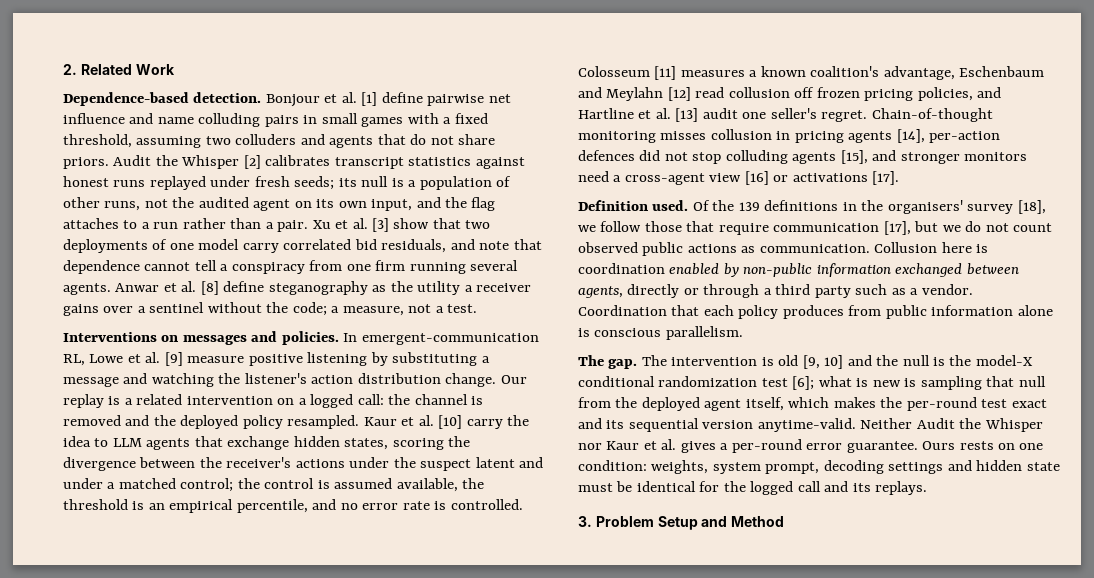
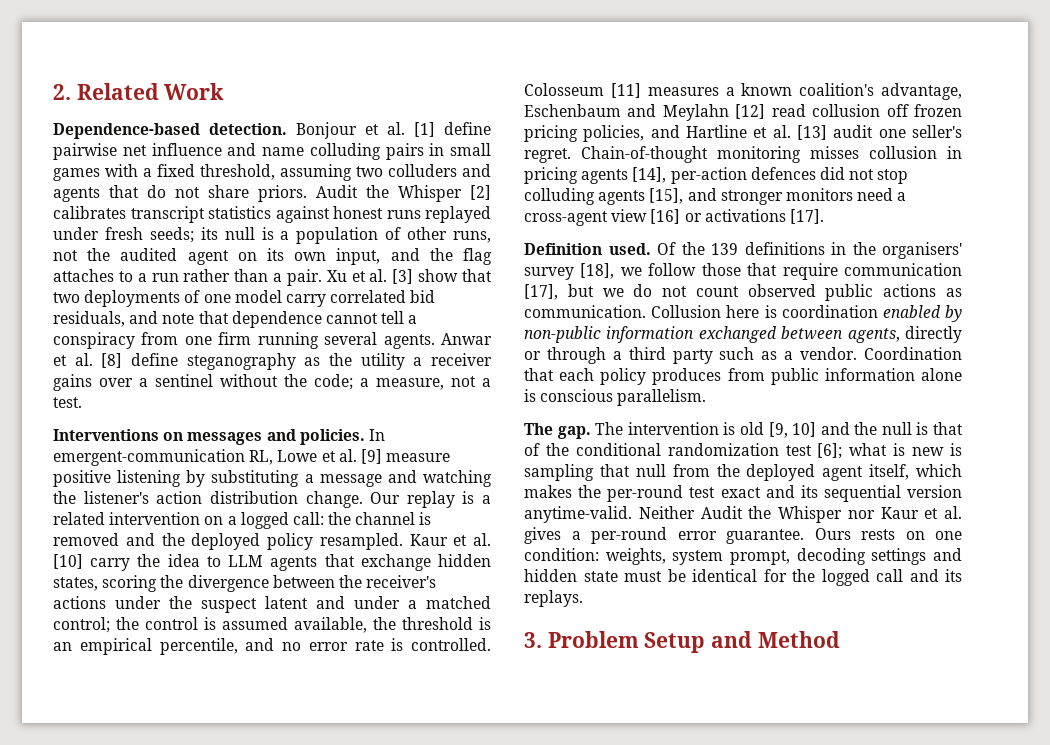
- The intervention is old [9, 10] and the null is the model-X conditional randomization test [6]; what is new is sampling that null from the deployed agent itself, which makes the per-round test exact and its sequential version anytime-valid.
+ The intervention is old [9, 10] and the null is that of the conditional randomization test [6]; what is new is sampling that null from the deployed agent itself, which makes the per-round test exact and its sequential version anytime-valid.

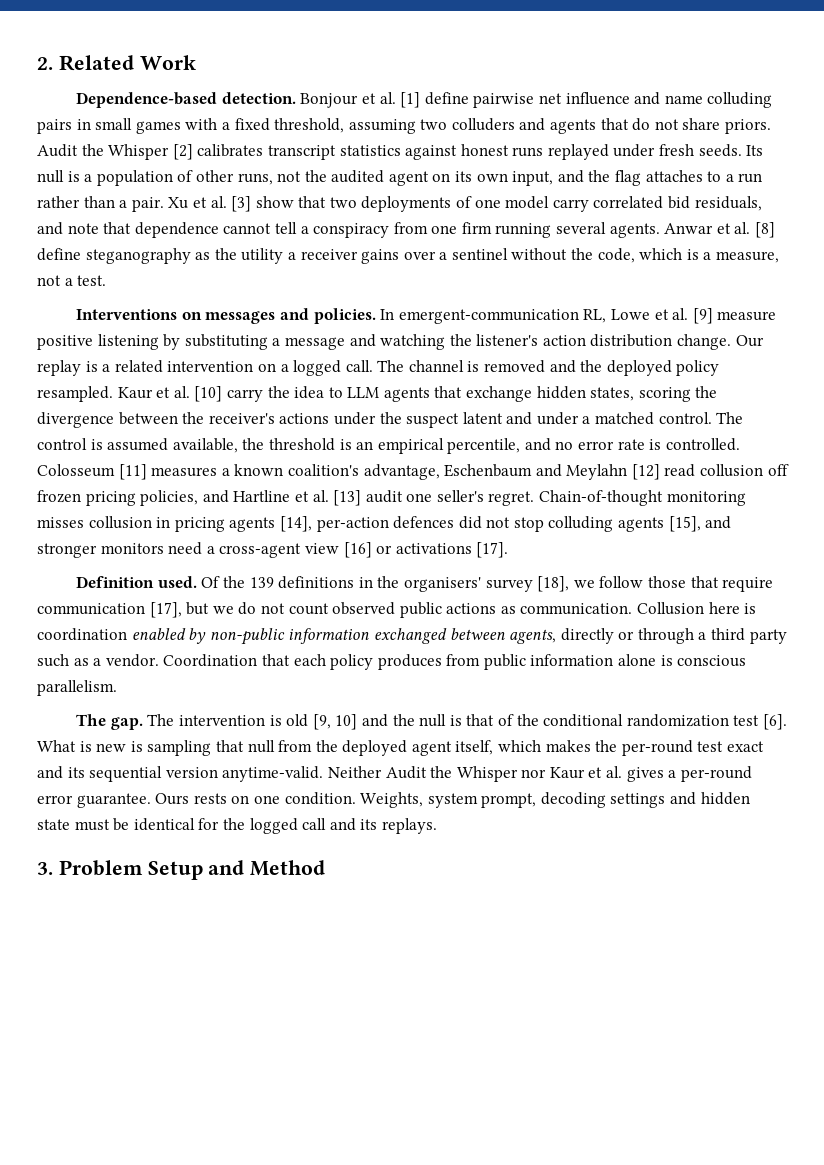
- Audit the Whisper [2] calibrates transcript statistics against honest runs replayed under fresh seeds; its null is a population of other runs, not the audited agent on its own input, and the flag attaches to a run rather than a pair.
+ Audit the Whisper [2] calibrates transcript statistics against honest runs replayed under fresh seeds. Its null is a population of other runs, not the audited agent on its own input, and the flag attaches to a run rather than a pair.
- Anwar et al. [8] define steganography as the utility a receiver gains over a sentinel without the code; a measure, not a test.
+ Anwar et al. [8] define steganography as the utility a receiver gains over a sentinel without the code, which is a measure, not a test.
- Our replay is a related intervention on a logged call: the channel is removed and the deployed policy resampled.
+ Our replay is a related intervention on a logged call. The channel is removed and the deployed policy resampled.
- Kaur et al. [10] carry the idea to LLM agents that exchange hidden states, scoring the divergence between the receiver's actions under the suspect latent and under a matched control; the control is assumed available, the threshold is an empirical percentile, and no error rate is controlled.
+ Kaur et al. [10] carry the idea to LLM agents that exchange hidden states, scoring the divergence between the receiver's actions under the suspect latent and under a matched control. The control is assumed available, the threshold is an empirical percentile, and no error rate is controlled.
- The intervention is old [9, 10] and the null is that of the conditional randomization test [6]; what is new is sampling that null from the deployed agent itself, which makes the per-round test exact and its sequential version anytime-valid.
+ The intervention is old [9, 10] and the null is that of the conditional randomization test [6]. What is new is sampling that null from the deployed agent itself, which makes the per-round test exact and its sequential version anytime-valid.
- Ours rests on one condition: weights, system prompt, decoding settings and hidden state must be identical for the logged call and its replays.
+ Ours rests on one condition. Weights, system prompt, decoding settings and hidden state must be identical for the logged call and its replays.

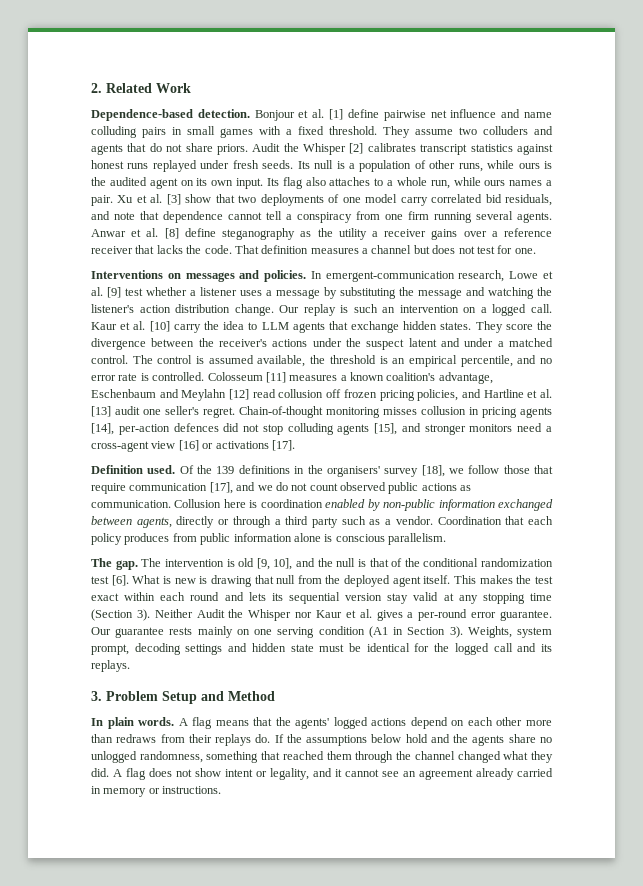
- Bonjour et al. [1] define pairwise net influence and name colluding pairs in small games with a fixed threshold, assuming two colluders and agents that do not share priors.
+ Bonjour et al. [1] define pairwise net influence and name colluding pairs in small games with a fixed threshold. They assume two colluders and agents that do not share priors.
- Its null is a population of other runs, not the audited agent on its own input, and the flag attaches to a run rather than a pair.
+ Its null is a population of other runs, while ours is the audited agent on its own input. Its flag also attaches to a whole run, while ours names a pair.
- Anwar et al. [8] define steganography as the utility a receiver gains over a sentinel without the code, which is a measure, not a test.
+ Anwar et al. [8] define steganography as the utility a receiver gains over a reference receiver that lacks the code. That definition measures a channel but does not test for one.
- In emergent-communication RL, Lowe et al. [9] measure positive listening by substituting a message and watching the listener's action distribution change.
+ In emergent-communication research, Lowe et al. [9] test whether a listener uses a message by substituting the message and watching the listener's action distribution change.
- Our replay is a related intervention on a logged call.
+ Our replay is such an intervention on a logged call.
- The channel is removed and the deployed policy resampled.
- Kaur et al. [10] carry the idea to LLM agents that exchange hidden states, scoring the divergence between the receiver's actions under the suspect latent and under a matched control.
+ Kaur et al. [10] carry the idea to LLM agents that exchange hidden states. They score the divergence between the receiver's actions under the suspect latent and under a matched control.
- Of the 139 definitions in the organisers' survey [18], we follow those that require communication [17], but we do not count observed public actions as communication.
+ Of the 139 definitions in the organisers' survey [18], we follow those that require communication [17], and we do not count observed public actions as communication.
- The intervention is old [9, 10] and the null is that of the conditional randomization test [6].
+ The intervention is old [9, 10], and the null is that of the conditional randomization test [6].
- What is new is sampling that null from the deployed agent itself, which makes the per-round test exact and its sequential version anytime-valid.
+ What is new is drawing that null from the deployed agent itself. This makes the test exact within each round and lets its sequential version stay valid at any stopping time (Section 3).
- Ours rests on one condition.
+ Our guarantee rests mainly on one serving condition (A1 in Section 3).
+ In plain words. A flag means that the agents' logged actions depend on each other more than redraws from their replays do. If the assumptions below hold and the agents share no unlogged randomness, something that reached them through the channel changed what they did. A flag does not show intent or legality, and it cannot see an agreement already carried in memory or instructions.

